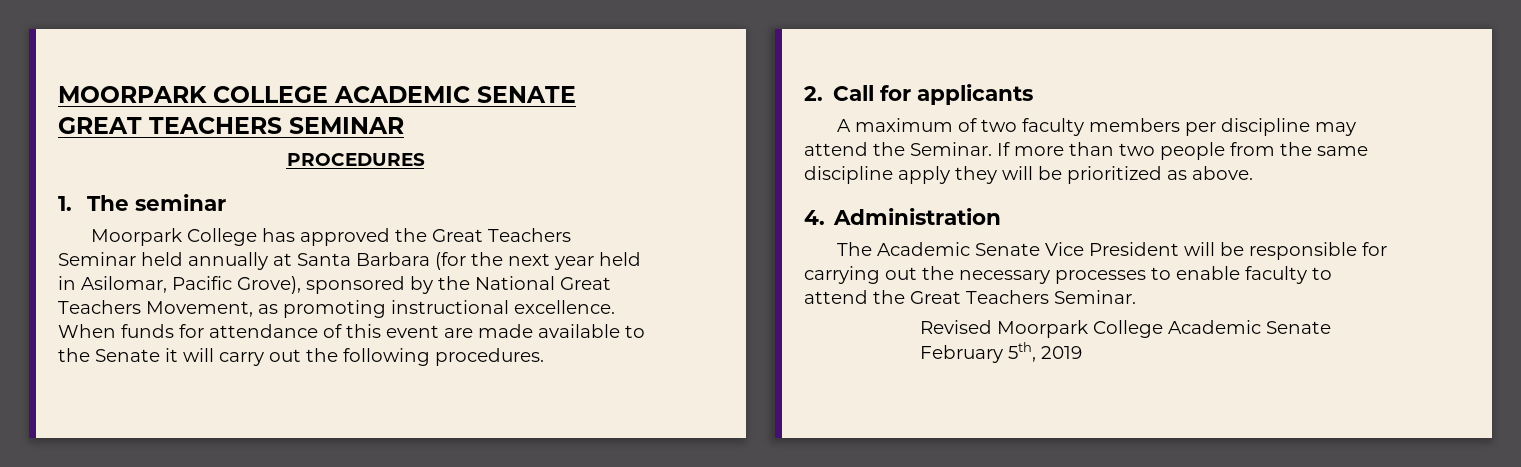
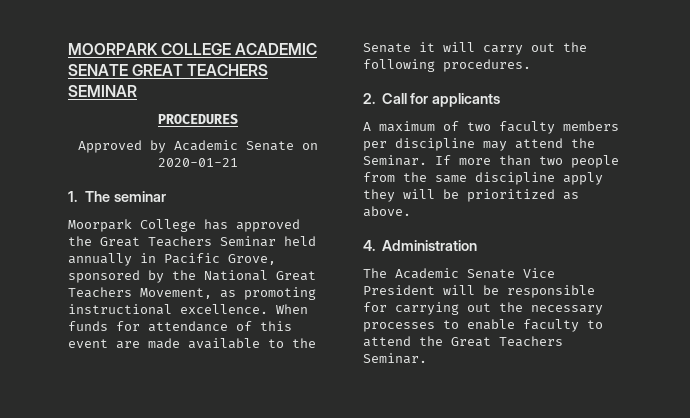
+ Approved by Academic Senate on 2020-01-21
- Moorpark College has approved the Great Teachers Seminar held annually at Santa Barbara (for the next year held in Asilomar, Pacific Grove), sponsored by the National Great Teachers Movement, as promoting instructional excellence.
+ Moorpark College has approved the Great Teachers Seminar held annually in Pacific Grove, sponsored by the National Great Teachers Movement, as promoting instructional excellence.
- Revised Moorpark College Academic Senate February 5th, 2019

